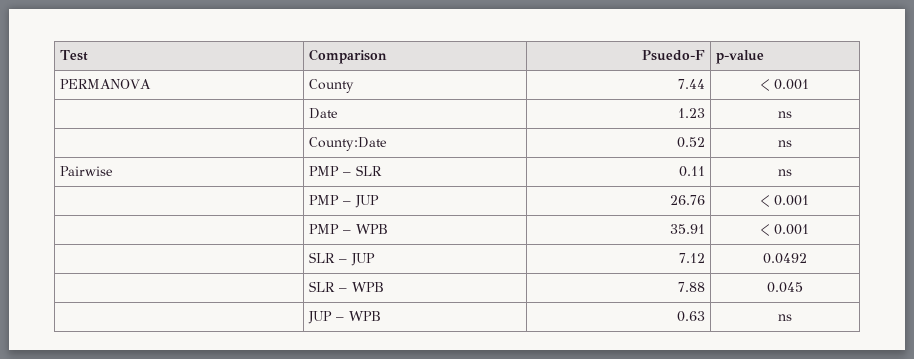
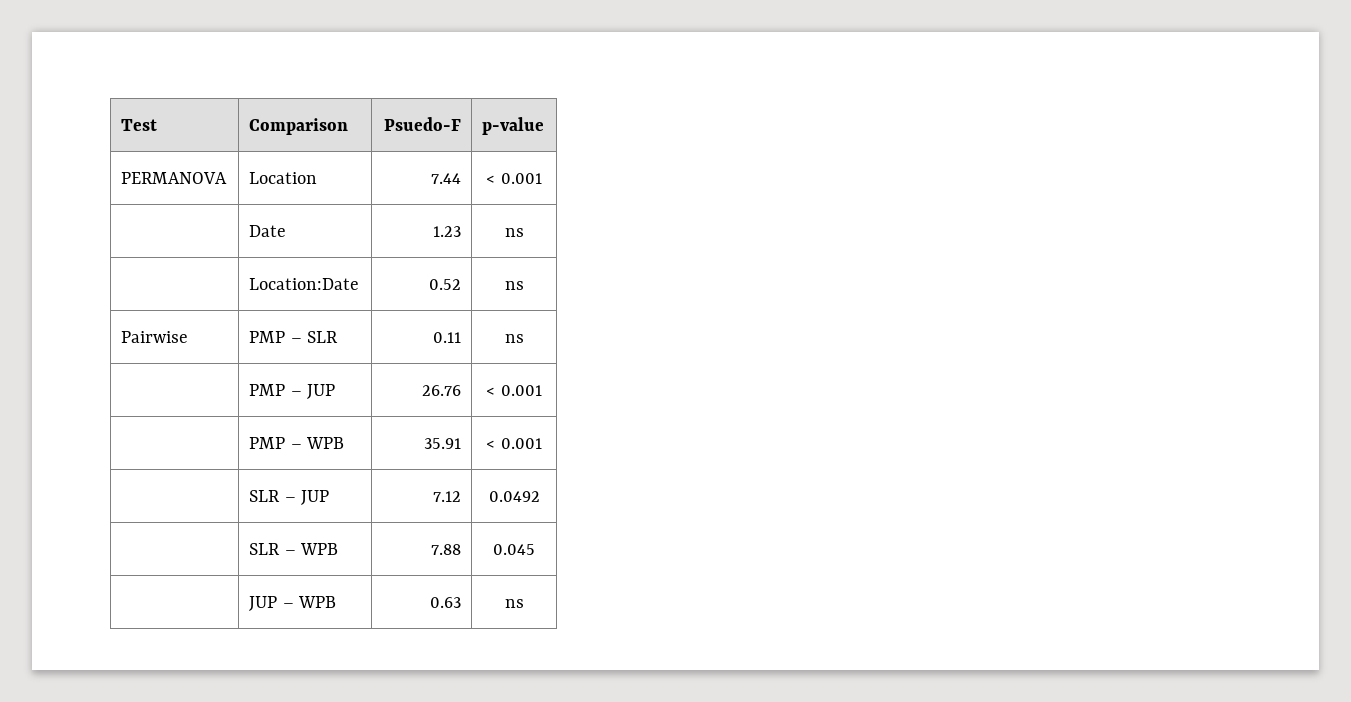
- PERMANOVA | County | 7.44 | < 0.001
+ PERMANOVA | Location | 7.44 | < 0.001
- | County:Date | 0.52 | ns
+ | Location:Date | 0.52 | ns

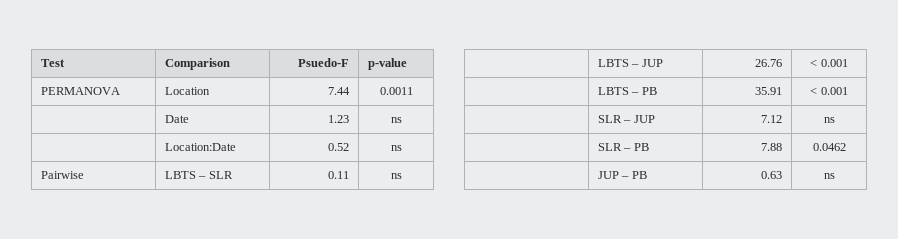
- PERMANOVA | Location | 7.44 | < 0.001
+ PERMANOVA | Location | 7.44 | 0.0011
- Pairwise | PMP – SLR | 0.11 | ns
+ Pairwise | LBTS – SLR | 0.11 | ns
- | PMP – JUP | 26.76 | < 0.001
+ | LBTS – JUP | 26.76 | < 0.001
- | PMP – WPB | 35.91 | < 0.001
+ | LBTS – PB | 35.91 | < 0.001
- | SLR – JUP | 7.12 | 0.0492
- | SLR – WPB | 7.88 | 0.045
+ | SLR – JUP | 7.12 | ns
+ | SLR – PB | 7.88 | 0.0462
- | JUP – WPB | 0.63 | ns
+ | JUP – PB | 0.63 | ns

